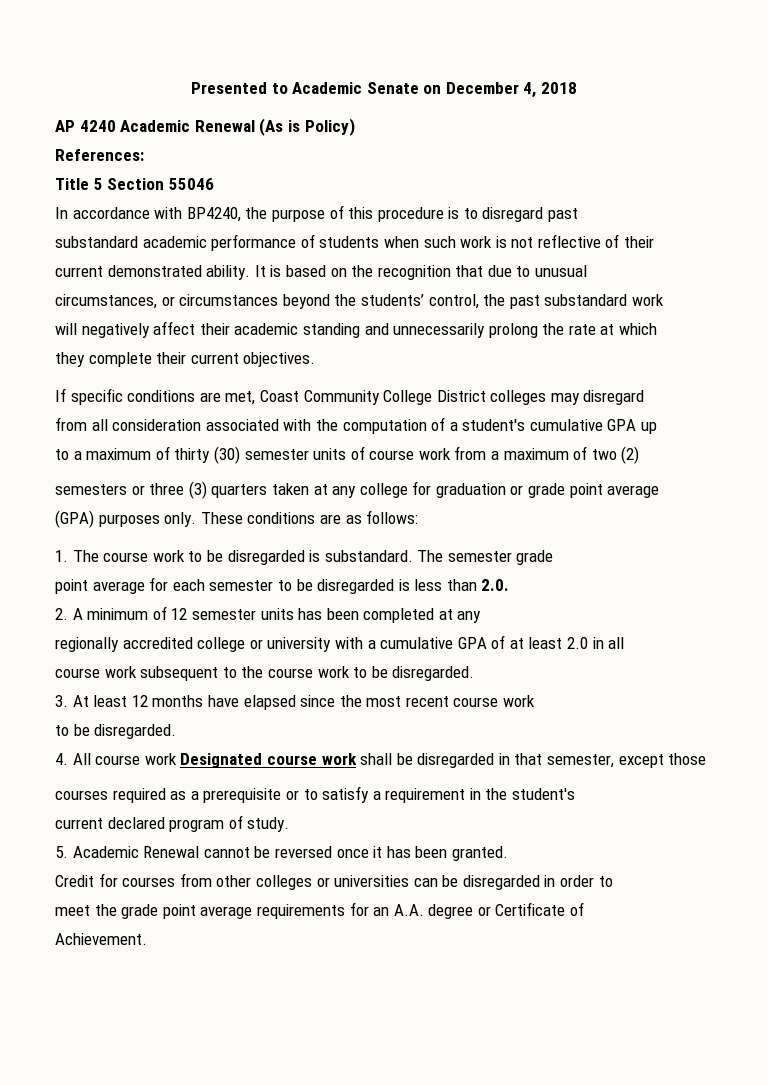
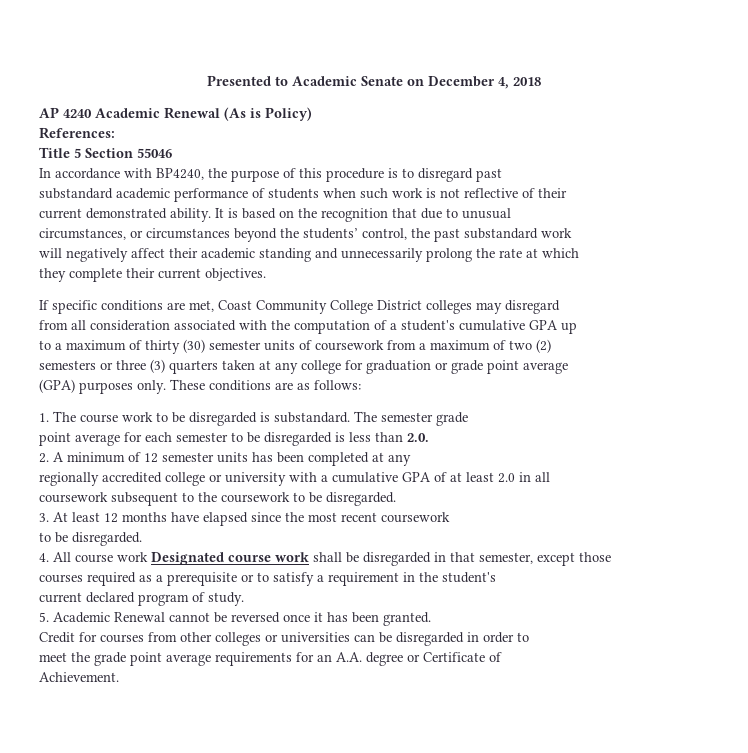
- to a maximum of thirty (30) semester units of course work from a maximum of two (2)
+ to a maximum of thirty (30) semester units of coursework from a maximum of two (2)
- course work subsequent to the course work to be disregarded.
+ coursework subsequent to the coursework to be disregarded.
- 3. At least 12 months have elapsed since the most recent course work
+ 3. At least 12 months have elapsed since the most recent coursework

